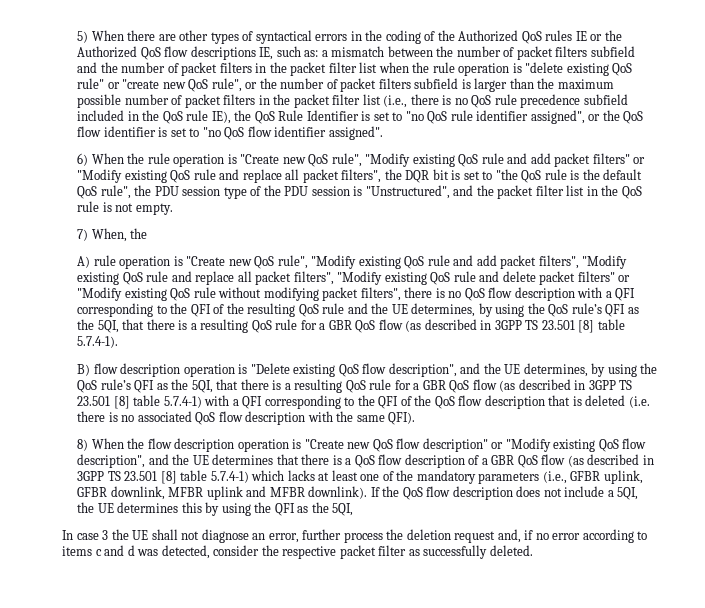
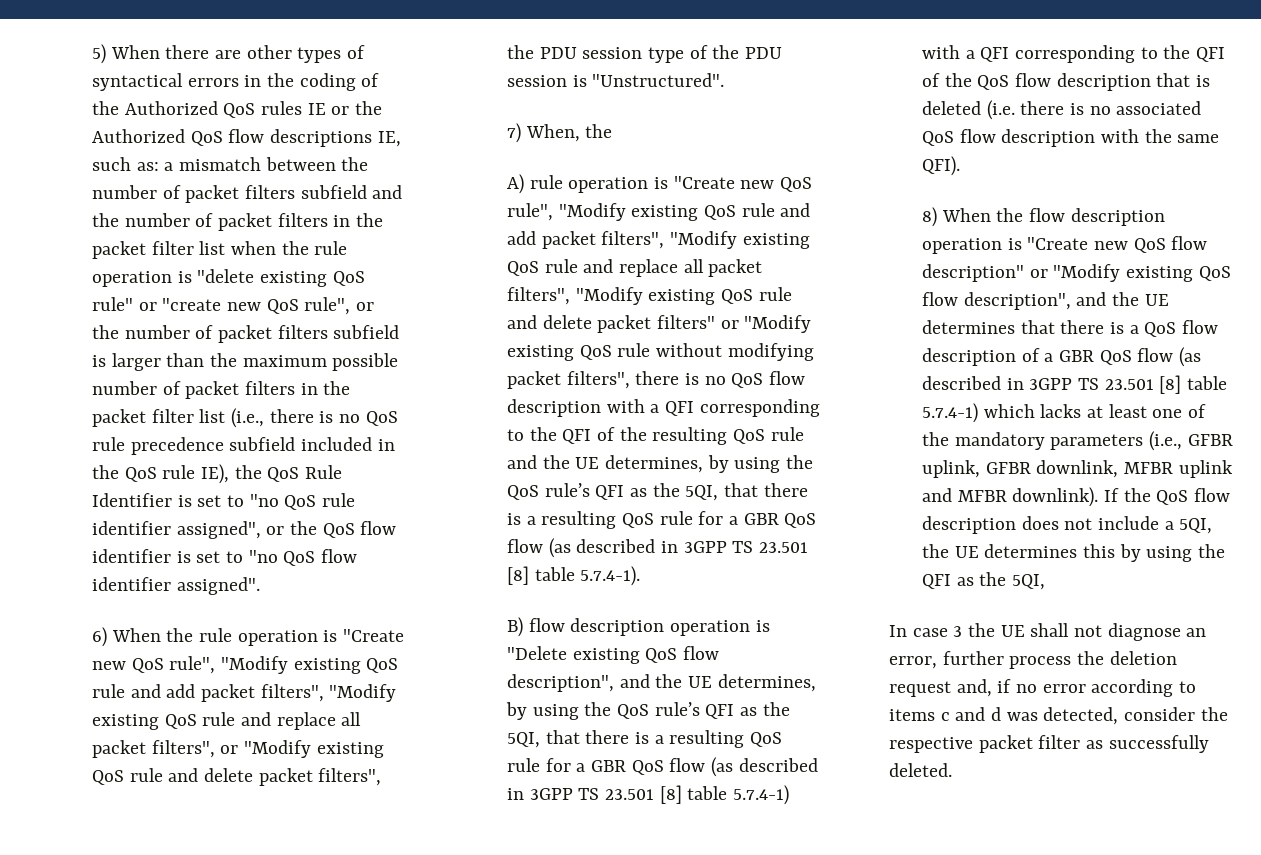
- 6) When the rule operation is "Create new QoS rule", "Modify existing QoS rule and add packet filters" or "Modify existing QoS rule and replace all packet filters", the DQR bit is set to "the QoS rule is the default QoS rule", the PDU session type of the PDU session is "Unstructured", and the packet filter list in the QoS rule is not empty.
+ 6) When the rule operation is "Create new QoS rule", "Modify existing QoS rule and add packet filters", "Modify existing QoS rule and replace all packet filters", or "Modify existing QoS rule and delete packet filters", the PDU session type of the PDU session is "Unstructured".

